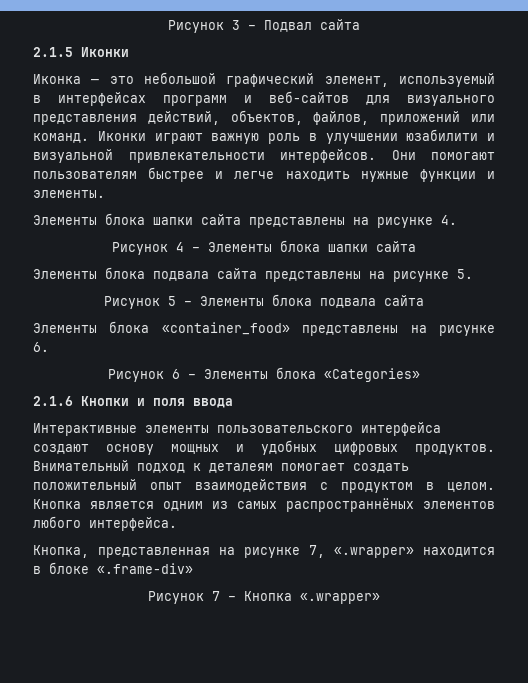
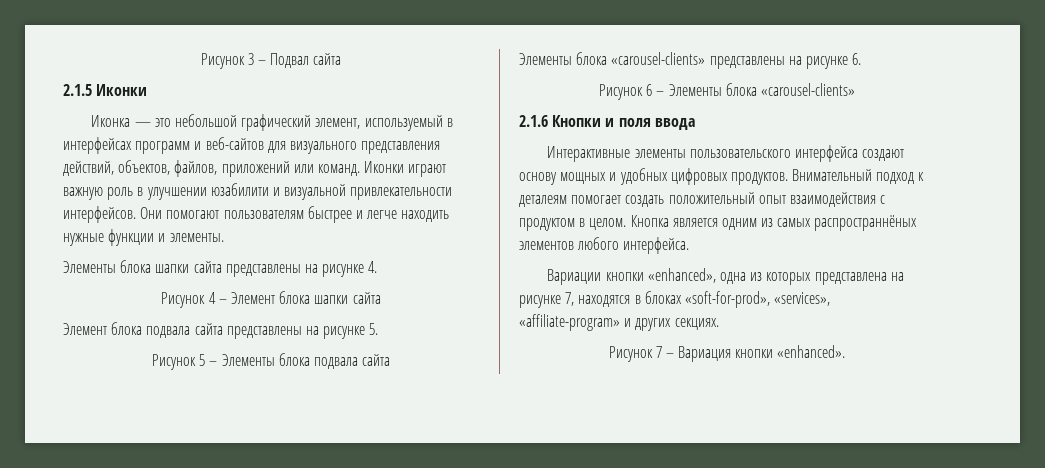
- Рисунок 4 – Элементы блока шапки сайта
+ Рисунок 4 – Элемент блока шапки сайта
- Элементы блока подвала сайта представлены на рисунке 5.
+ Элемент блока подвала сайта представлены на рисунке 5.
- Элементы блока «container_food» представлены на рисунке 6.
+ Элементы блока «carousel-clients» представлены на рисунке 6.
- Рисунок 6 – Элементы блока «Categories»
+ Рисунок 6 – Элементы блока «carousel-clients»
- Кнопка, представленная на рисунке 7, «.wrapper» находится в блоке «.frame-div»
+ Вариации кнопки «enhanced», одна из которых представлена на рисунке 7, находятся в блоках «soft-for-prod», «services», «affiliate-program» и других секциях.
- Рисунок 7 – Кнопка «.wrapper»
+ Рисунок 7 – Вариация кнопки «enhanced».

